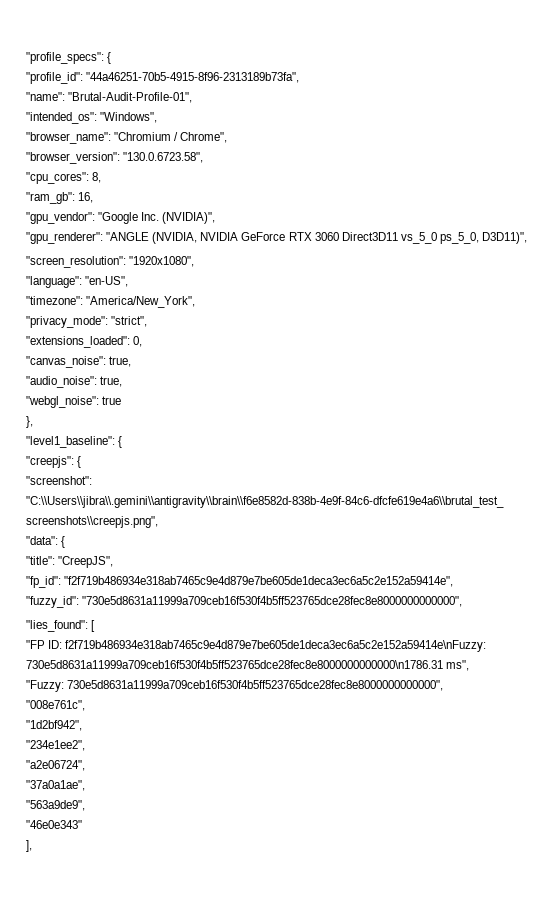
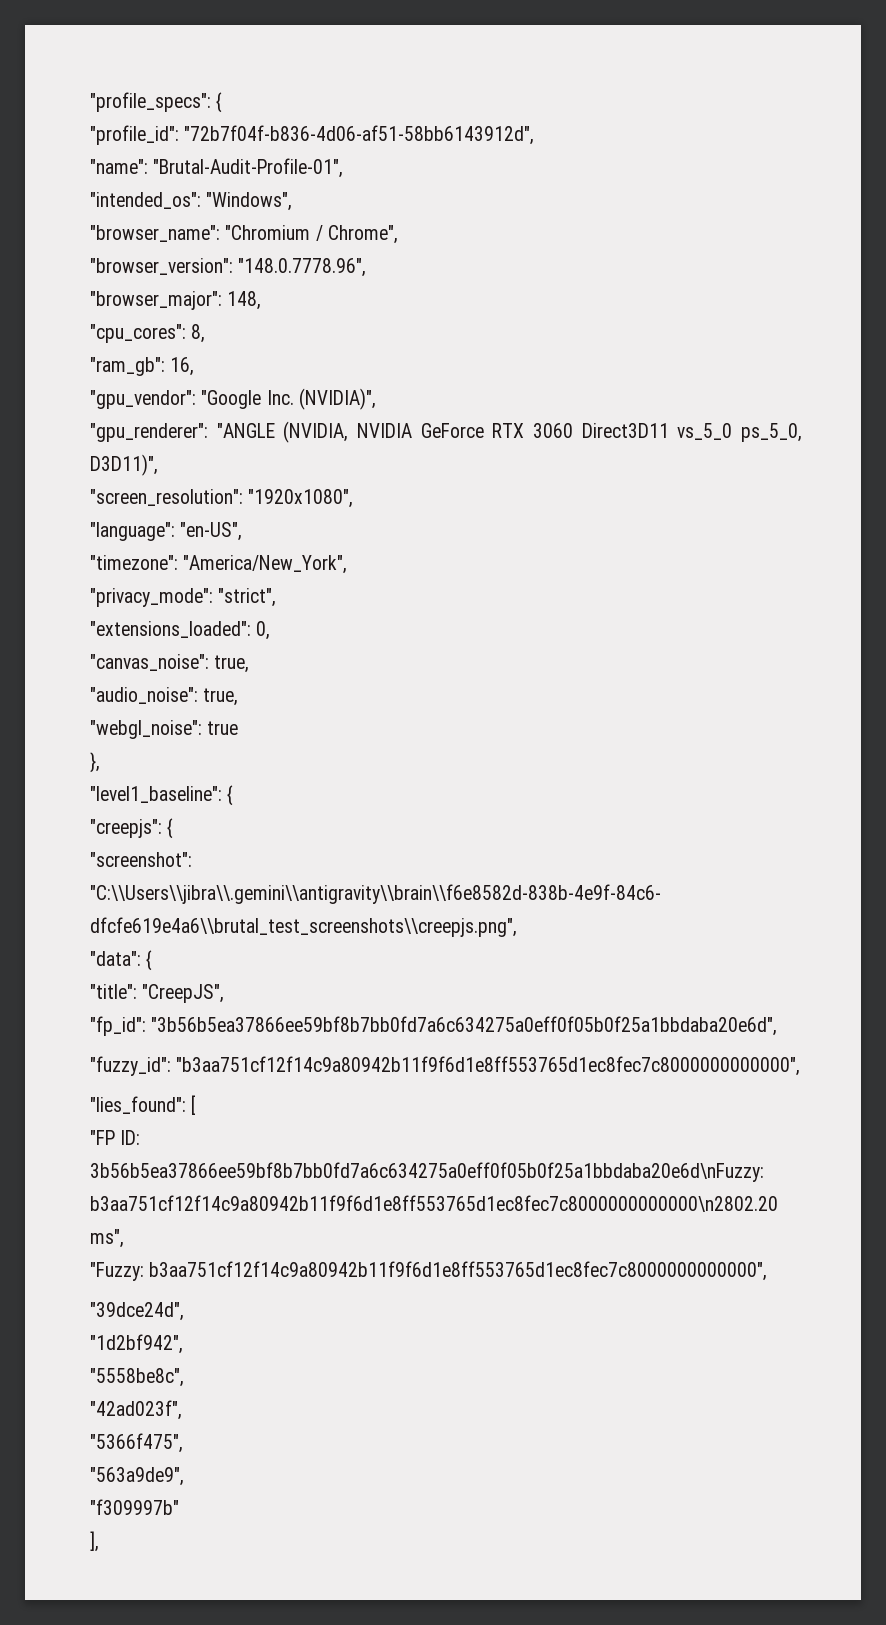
- "profile_id": "44a46251-70b5-4915-8f96-2313189b73fa",
+ "profile_id": "72b7f04f-b836-4d06-af51-58bb6143912d",
- "browser_version": "130.0.6723.58",
+ "browser_version": "148.0.7778.96",
+ "browser_major": 148,
- "fp_id": "f2f719b486934e318ab7465c9e4d879e7be605de1deca3ec6a5c2e152a59414e",
+ "fp_id": "3b56b5ea37866ee59bf8b7bb0fd7a6c634275a0eff0f05b0f25a1bbdaba20e6d",
- "fuzzy_id": "730e5d8631a11999a709ceb16f530f4b5ff523765dce28fec8e8000000000000",
+ "fuzzy_id": "b3aa751cf12f14c9a80942b11f9f6d1e8ff553765d1ec8fec7c8000000000000",
- "FP ID: f2f719b486934e318ab7465c9e4d879e7be605de1deca3ec6a5c2e152a59414e\nFuzzy: 730e5d8631a11999a709ceb16f530f4b5ff523765dce28fec8e8000000000000\n1786.31 ms",
+ "FP ID: 3b56b5ea37866ee59bf8b7bb0fd7a6c634275a0eff0f05b0f25a1bbdaba20e6d\nFuzzy: b3aa751cf12f14c9a80942b11f9f6d1e8ff553765d1ec8fec7c8000000000000\n2802.20 ms",
- "Fuzzy: 730e5d8631a11999a709ceb16f530f4b5ff523765dce28fec8e8000000000000",
- "008e761c",
+ "Fuzzy: b3aa751cf12f14c9a80942b11f9f6d1e8ff553765d1ec8fec7c8000000000000",
+ "39dce24d",
- "234e1ee2",
- "a2e06724",
- "37a0a1ae",
+ "5558be8c",
+ "42ad023f",
+ "5366f475",
- "46e0e343"
+ "f309997b"

